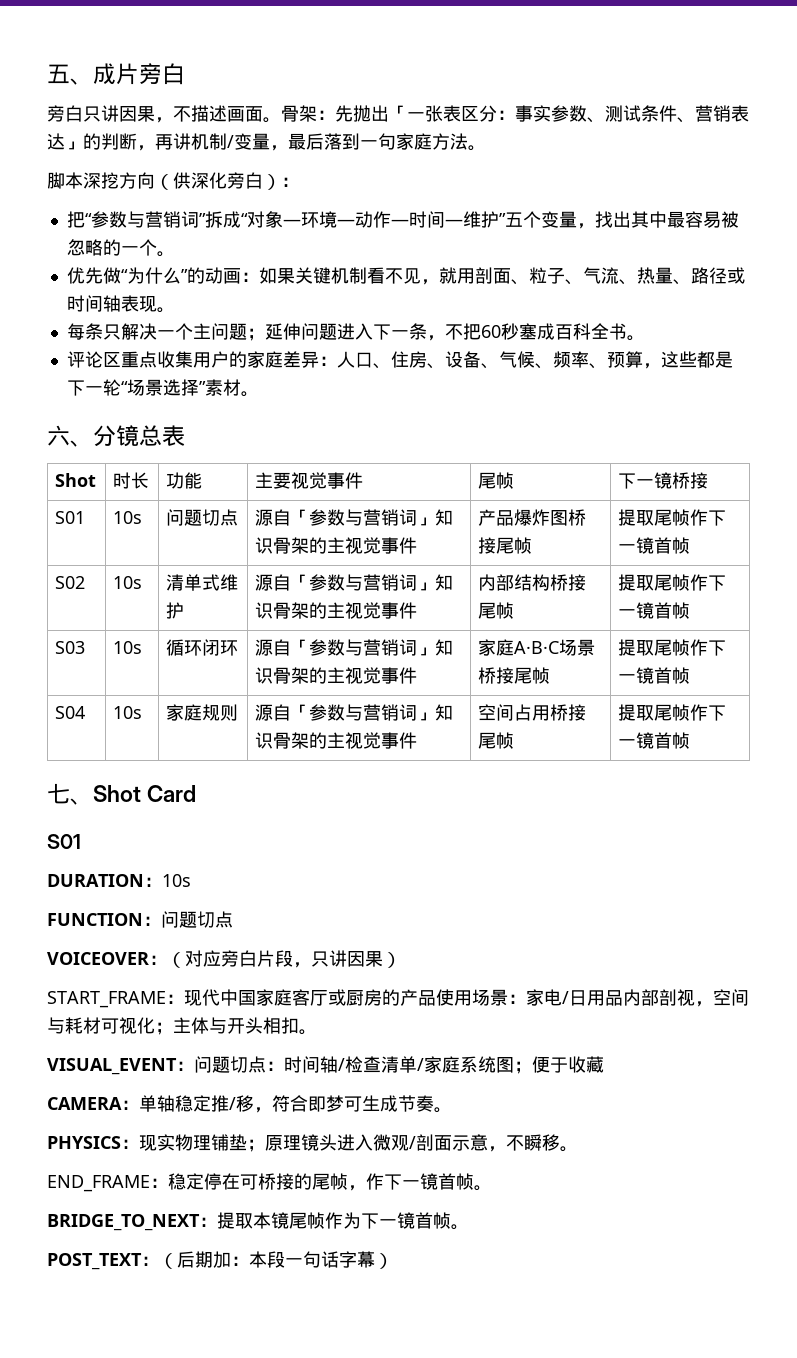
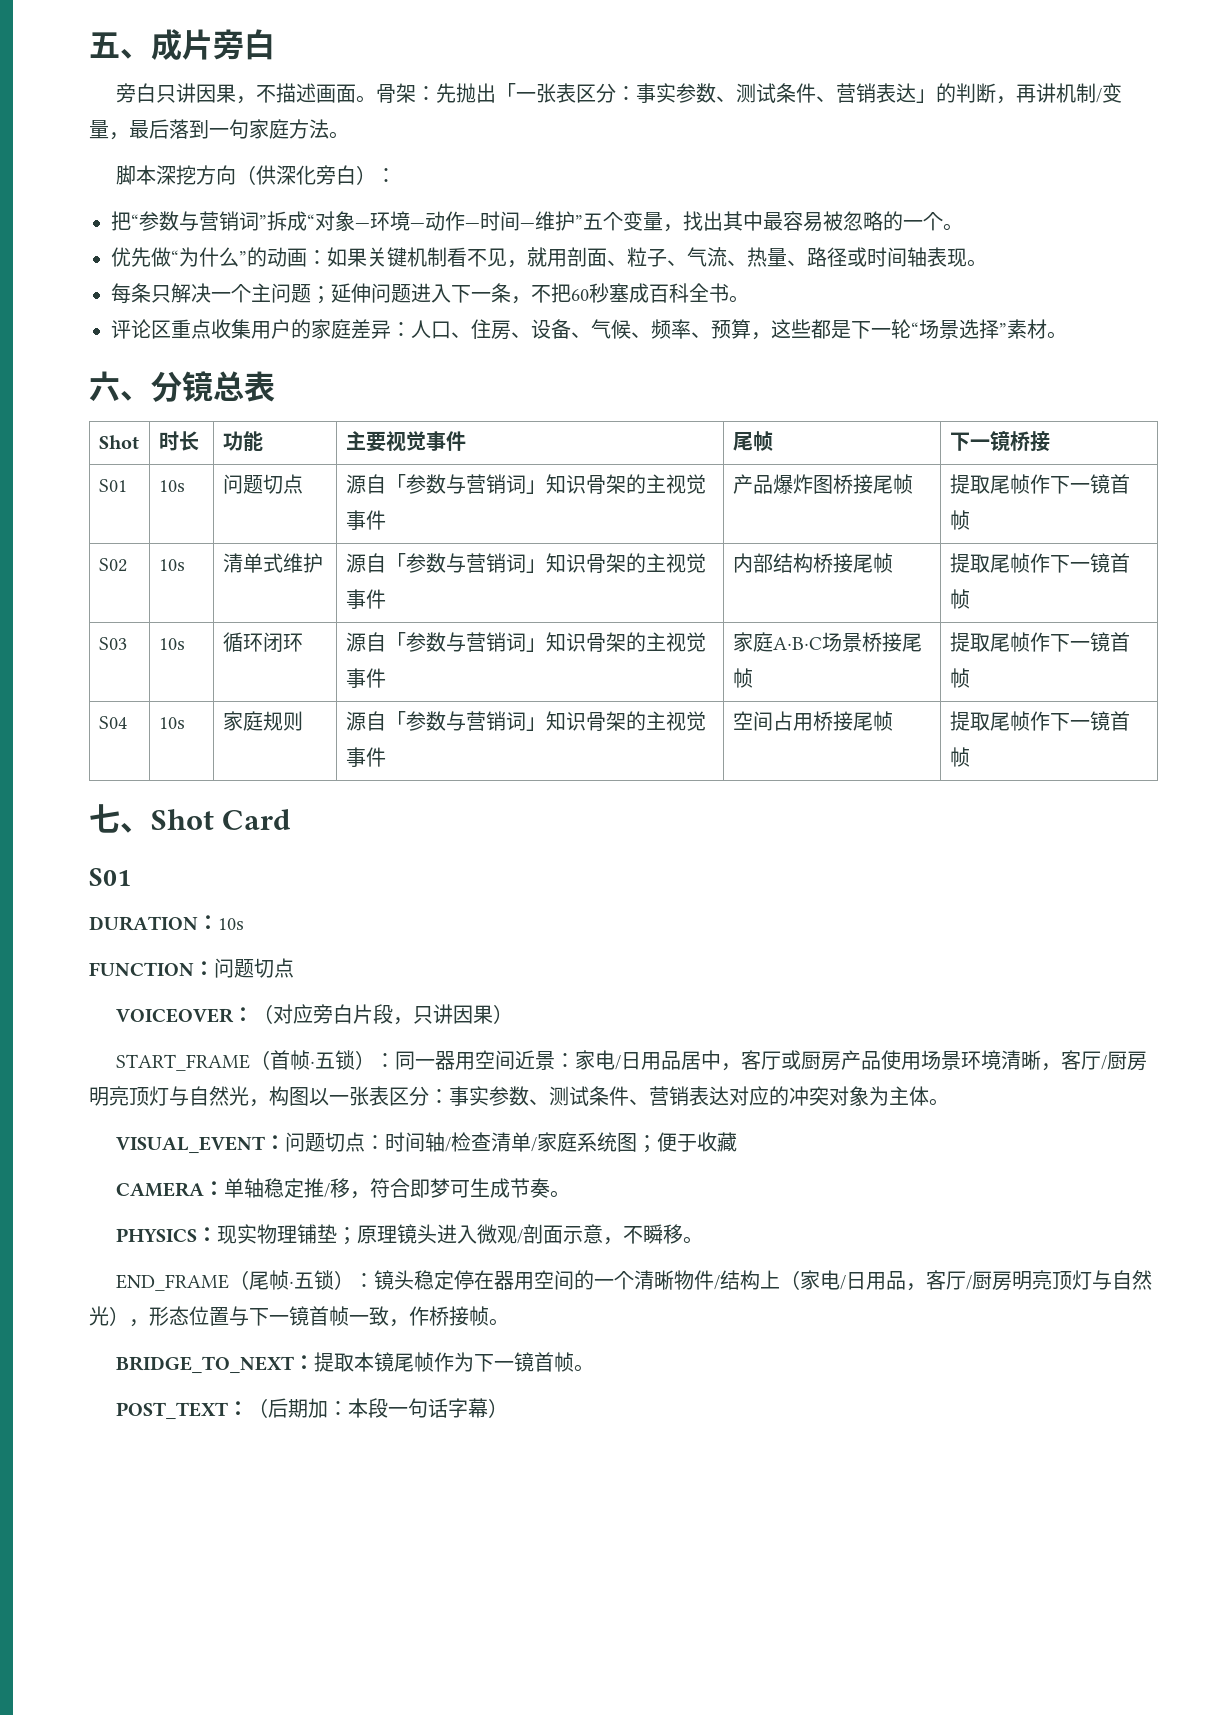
- START_FRAME：现代中国家庭客厅或厨房的产品使用场景：家电/日用品内部剖视，空间与耗材可视化；主体与开头相扣。
+ START_FRAME（首帧·五锁）：同一器用空间近景：家电/日用品居中，客厅或厨房产品使用场景环境清晰，客厅/厨房明亮顶灯与自然光，构图以一张表区分：事实参数、测试条件、营销表达对应的冲突对象为主体。
- END_FRAME：稳定停在可桥接的尾帧，作下一镜首帧。
+ END_FRAME（尾帧·五锁）：镜头稳定停在器用空间的一个清晰物件/结构上（家电/日用品，客厅/厨房明亮顶灯与自然光），形态位置与下一镜首帧一致，作桥接帧。

